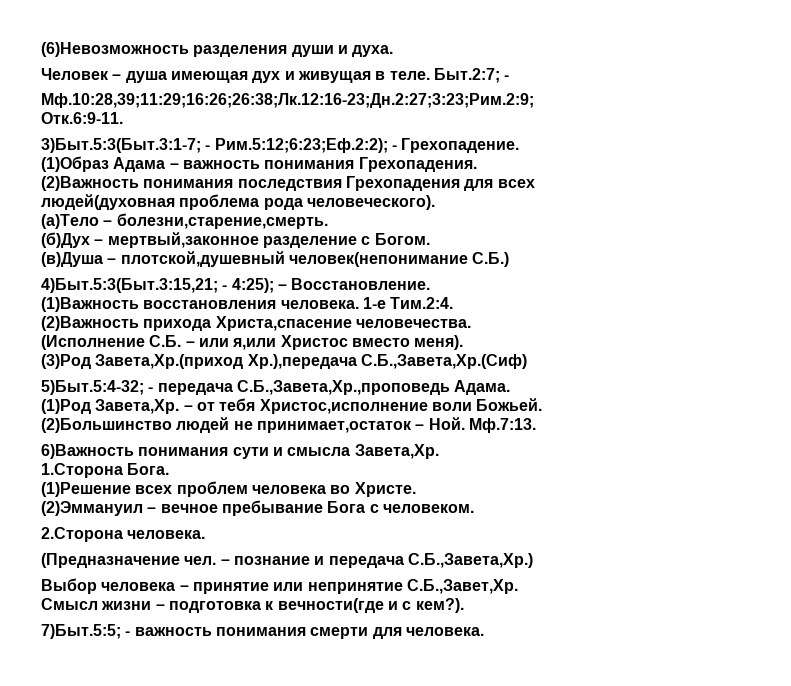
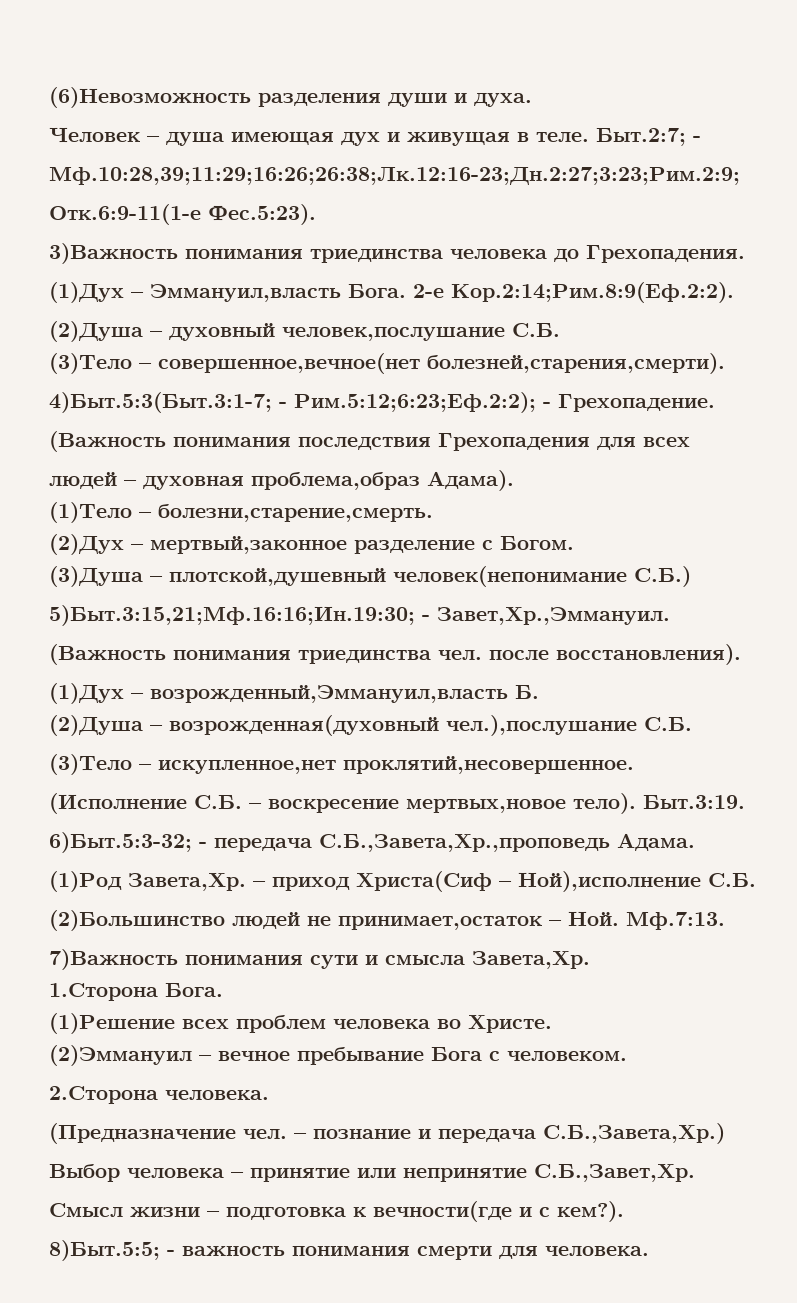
- Отк.6:9-11.
- 3)Быт.5:3(Быт.3:1-7; - Рим.5:12;6:23;Еф.2:2); - Грехопадение.
- (1)Образ Адама – важность понимания Грехопадения.
- (2)Важность понимания последствия Грехопадения для всех
+ Отк.6:9-11(1-е Фес.5:23).
+ 3)Важность понимания триединства человека до Грехопадения.
+ (1)Дух – Эммануил,власть Бога. 2-е Кор.2:14;Рим.8:9(Еф.2:2).
+ (2)Душа – духовный человек,послушание С.Б.
+ (3)Тело – совершенное,вечное(нет болезней,старения,смерти).
+ 4)Быт.5:3(Быт.3:1-7; - Рим.5:12;6:23;Еф.2:2); - Грехопадение.
+ (Важность понимания последствия Грехопадения для всех
- людей(духовная проблема рода человеческого).
- (а)Тело – болезни,старение,смерть.
+ людей – духовная проблема,образ Адама).
+ (1)Тело – болезни,старение,смерть.
- (б)Дух – мертвый,законное разделение с Богом.
+ (2)Дух – мертвый,законное разделение с Богом.
- (в)Душа – плотской,душевный человек(непонимание С.Б.)
+ (3)Душа – плотской,душевный человек(непонимание С.Б.)
- 4)Быт.5:3(Быт.3:15,21; - 4:25); – Восстановление.
- (1)Важность восстановления человека. 1-е Тим.2:4.
- (2)Важность прихода Христа,спасение человечества.
- (Исполнение С.Б. – или я,или Христос вместо меня).
- (3)Род Завета,Хр.(приход Хр.),передача С.Б.,Завета,Хр.(Сиф)
- 5)Быт.5:4-32; - передача С.Б.,Завета,Хр.,проповедь Адама.
+ 5)Быт.3:15,21;Мф.16:16;Ин.19:30; - Завет,Хр.,Эммануил.
+ (Важность понимания триединства чел. после восстановления).
+ (1)Дух – возрожденный,Эммануил,власть Б.
+ (2)Душа – возрожденная(духовный чел.),послушание С.Б.
+ (3)Тело – искупленное,нет проклятий,несовершенное.
+ (Исполнение С.Б. – воскресение мертвых,новое тело). Быт.3:19.
+ 6)Быт.5:3-32; - передача С.Б.,Завета,Хр.,проповедь Адама.
- – от тебя Христос,исполнение воли Божьей.
+ – приход Христа(Сиф – Ной),исполнение С.Б.
- 6)Важность понимания сути и смысла Завета,Хр.
+ 7)Важность понимания сути и смысла Завета,Хр.
- 7)Быт.5:5; - важность понимания смерти для человека.
+ 8)Быт.5:5; - важность понимания смерти для человека.

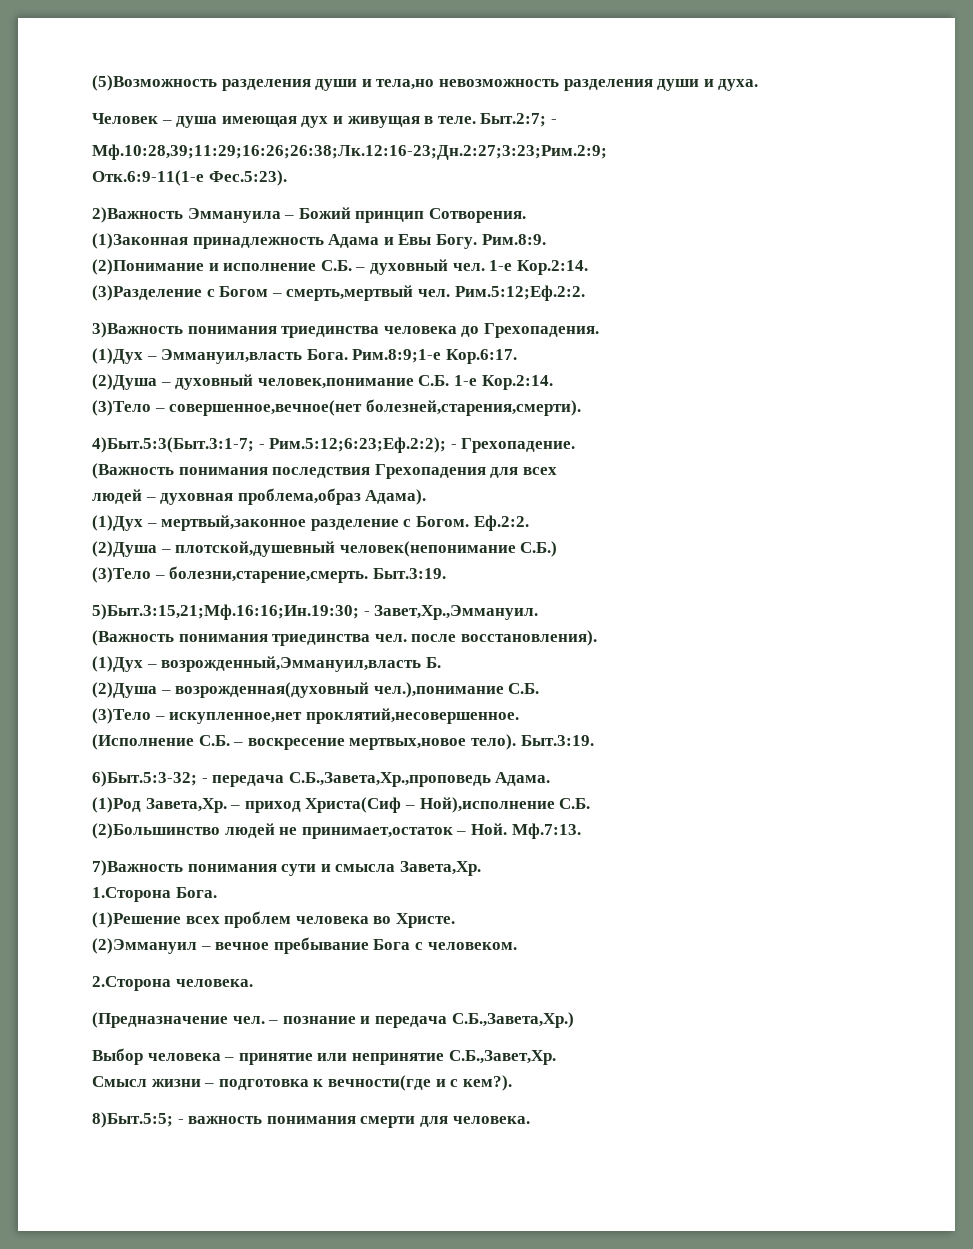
- (6)Невозможность разделения души и духа.
+ (5)Возможность разделения души и тела,но невозможность разделения души и духа.
+ 2)Важность Эммануила – Божий принцип Сотворения.
+ (1)Законная принадлежность Адама и Евы Богу. Рим.8:9.
+ (2)Понимание и исполнение С.Б. – духовный чел. 1-е Кор.2:14.
+ (3)Разделение с Богом – смерть,мертвый чел. Рим.5:12;Еф.2:2.
- 2-е Кор.2:14;Рим.8:9(Еф.2:2).
+ Рим.8:9;1-е Кор.6:17.
- (2)Душа – духовный человек,послушание С.Б.
+ (2)Душа – духовный человек,понимание С.Б. 1-е Кор.2:14.
- (1)Тело – болезни,старение,смерть.
- (2)Дух – мертвый,законное разделение с Богом.
- (3)Душа – плотской,душевный человек(непонимание С.Б.)
+ (1)Дух – мертвый,законное разделение с Богом. Еф.2:2.
+ (2)Душа – плотской,душевный человек(непонимание С.Б.)
+ (3)Тело – болезни,старение,смерть. Быт.3:19.
- (2)Душа – возрожденная(духовный чел.),послушание С.Б.
+ (2)Душа – возрожденная(духовный чел.),понимание С.Б.

